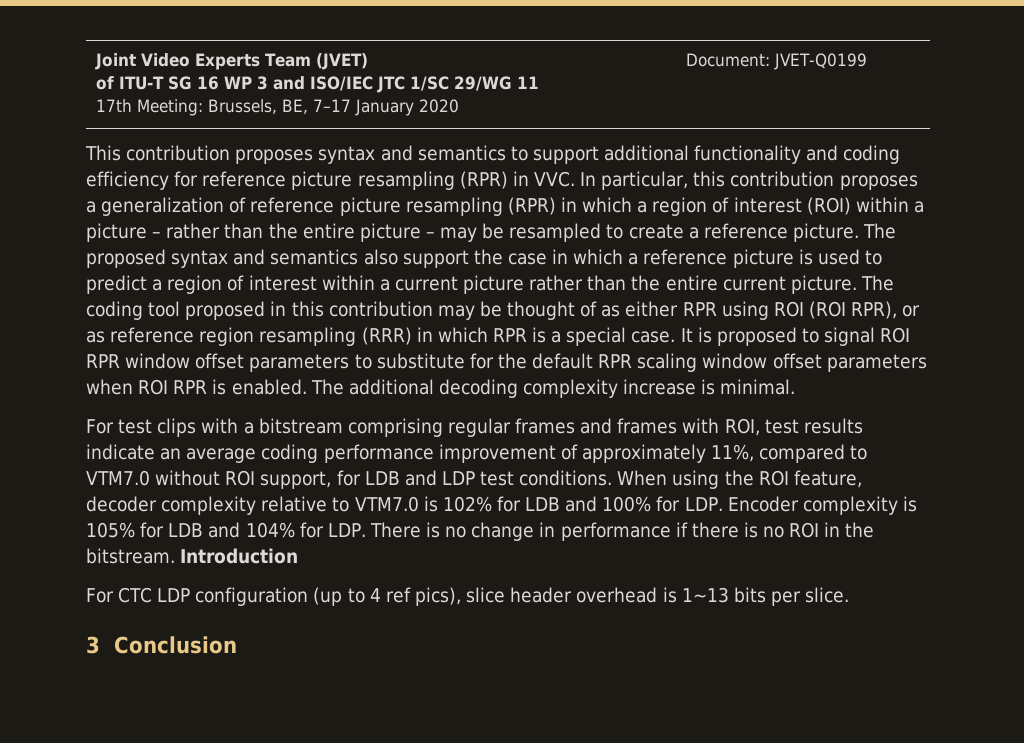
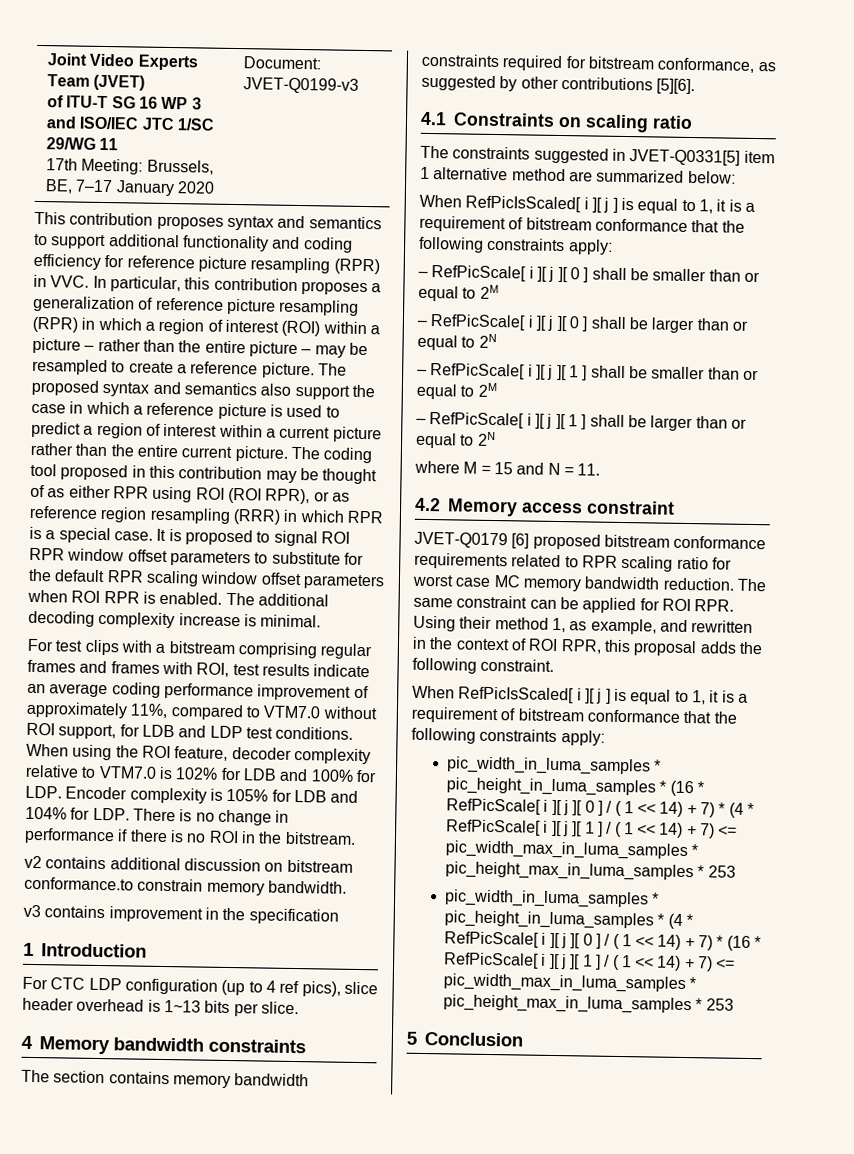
  Joint Video Experts Team (JVET)
  of ITU-T SG 16 WP 3 and ISO/IEC JTC 1/SC 29/WG 11
- 17th Meeting: Brussels, BE, 7–17 January 2020 | Document: JVET-Q0199
+ 17th Meeting: Brussels, BE, 7–17 January 2020 | Document: JVET-Q0199-v3
- When using the ROI feature, decoder complexity relative to VTM7.0 is 102% for LDB and 100% for LDP. Encoder complexity is 105% for LDB and 104% for LDP. There is no change in performance if there is no ROI in the bitstream. Introduction
+ When using the ROI feature, decoder complexity relative to VTM7.0 is 102% for LDB and 100% for LDP. Encoder complexity is 105% for LDB and 104% for LDP. There is no change in performance if there is no ROI in the bitstream.
+ v2 contains additional discussion on bitstream conformance.to constrain memory bandwidth.
+ v3 contains improvement in the specification
+ 1 Introduction
- 3 Conclusion
+ 4 Memory bandwidth constraints
+ The section contains memory bandwidth constraints required for bitstream conformance, as suggested by other contributions [5][6].
+ 4.1 Constraints on scaling ratio
+ The constraints suggested in JVET-Q0331[5] item 1 alternative method are summarized below:
+ When RefPicIsScaled[ i ][ j ] is equal to 1, it is a requirement of bitstream conformance that the following constraints apply:
+ – RefPicScale[ i ][ j ][ 0 ] shall be smaller than or equal to 2M
+ – RefPicScale[ i ][ j ][ 0 ] shall be larger than or equal to 2N
+ – RefPicScale[ i ][ j ][ 1 ] shall be smaller than or equal to 2M
+ – RefPicScale[ i ][ j ][ 1 ] shall be larger than or equal to 2N
+ where M = 15 and N = 11.
+ 4.2 Memory access constraint
+ JVET-Q0179 [6] proposed bitstream conformance requirements related to RPR scaling ratio for worst case MC memory bandwidth reduction. The same constraint can be applied for ROI RPR. Using their method 1, as example, and rewritten in the context of ROI RPR, this proposal adds the following constraint.
+ When RefPicIsScaled[ i ][ j ] is equal to 1, it is a requirement of bitstream conformance that the following constraints apply:
+ pic_width_in_luma_samples * pic_height_in_luma_samples * (16 * RefPicScale[ i ][ j ][ 0 ] / ( 1 << 14) + 7) * (4 * RefPicScale[ i ][ j ][ 1 ] / ( 1 << 14) + 7) <= pic_width_max_in_luma_samples * pic_height_max_in_luma_samples * 253
+ pic_width_in_luma_samples * pic_height_in_luma_samples * (4 * RefPicScale[ i ][ j ][ 0 ] / ( 1 << 14) + 7) * (16 * RefPicScale[ i ][ j ][ 1 ] / ( 1 << 14) + 7) <= pic_width_max_in_luma_samples * pic_height_max_in_luma_samples * 253
+ 5 Conclusion

